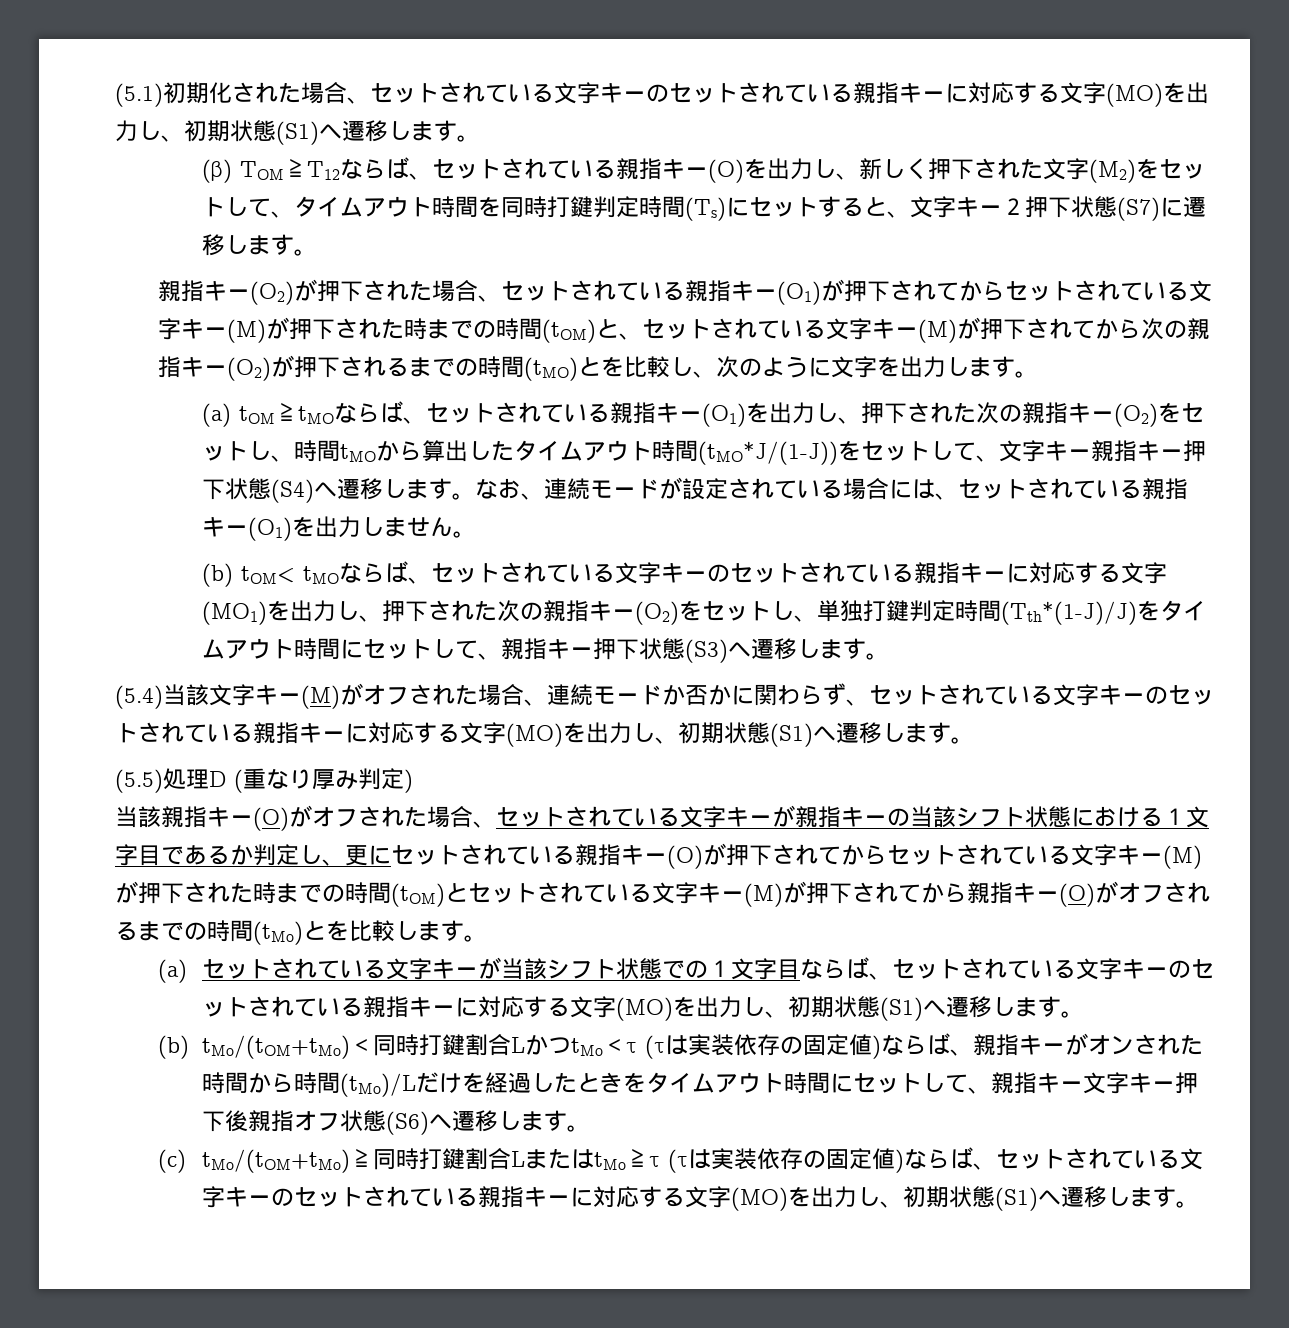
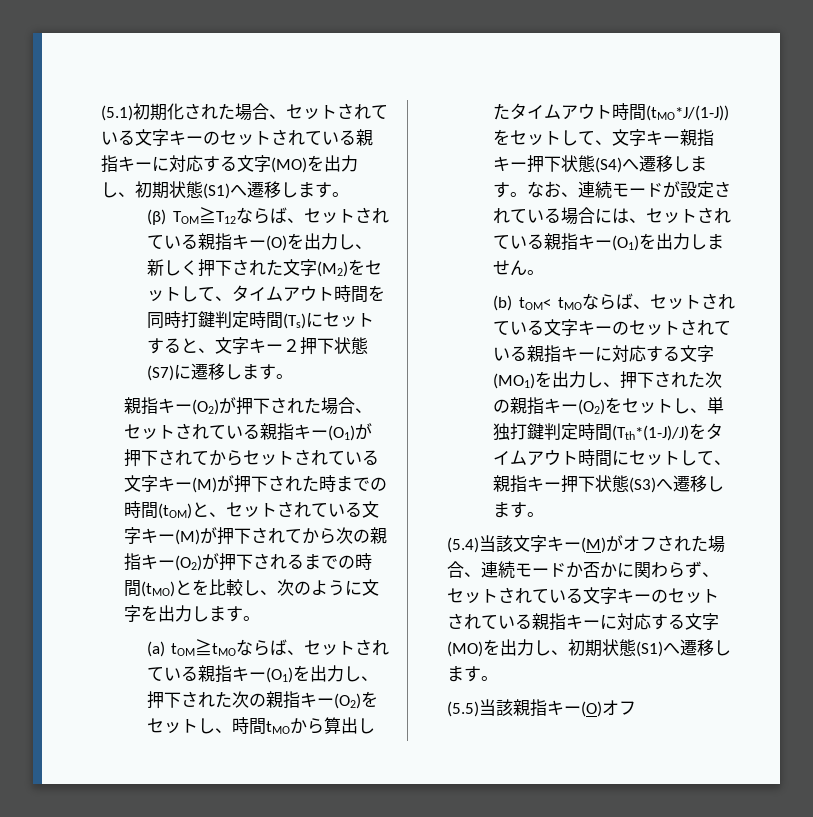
- (5.5)処理D (重なり厚み判定)
- 当該親指キー(O)がオフされた場合、セットされている文字キーが親指キーの当該シフト状態における１文字目であるか判定し、更にセットされている親指キー(O)が押下されてからセットされている文字キー(M)が押下された時までの時間(tOM)とセットされている文字キー(M)が押下されてから親指キー(O)がオフされるまでの時間(tMo)とを比較します。
- (a)セットされている文字キーが当該シフト状態での１文字目ならば、セットされている文字キーのセットされている親指キーに対応する文字(MO)を出力し、初期状態(S1)へ遷移します。
- (b) tMo/(tOM+tMo)＜同時打鍵割合LかつtMo＜τ (τは実装依存の固定値)ならば、親指キーがオンされた時間から時間(tMo)/Lだけを経過したときをタイムアウト時間にセットして、親指キー文字キー押下後親指オフ状態(S6)へ遷移します。
- (c) tMo/(tOM+tMo)≧同時打鍵割合LまたはtMo≧τ (τは実装依存の固定値)ならば、セットされている文字キーのセットされている親指キーに対応する文字(MO)を出力し、初期状態(S1)へ遷移します。
+ (5.5)当該親指キー(O)オフ

